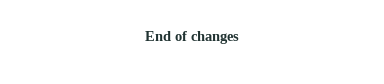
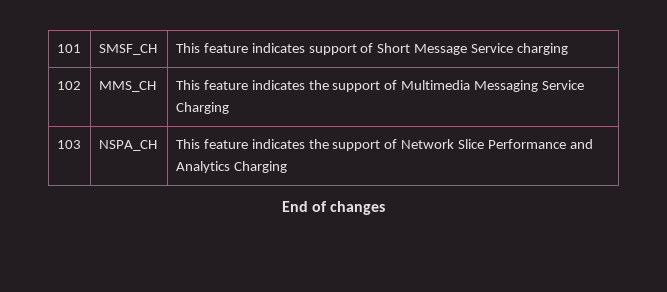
+ 101 | SMSF_CH | This feature indicates support of Short Message Service charging
+ 102 | MMS_CH | This feature indicates the support of Multimedia Messaging Service Charging
+ 103 | NSPA_CH | This feature indicates the support of Network Slice Performance and Analytics Charging

